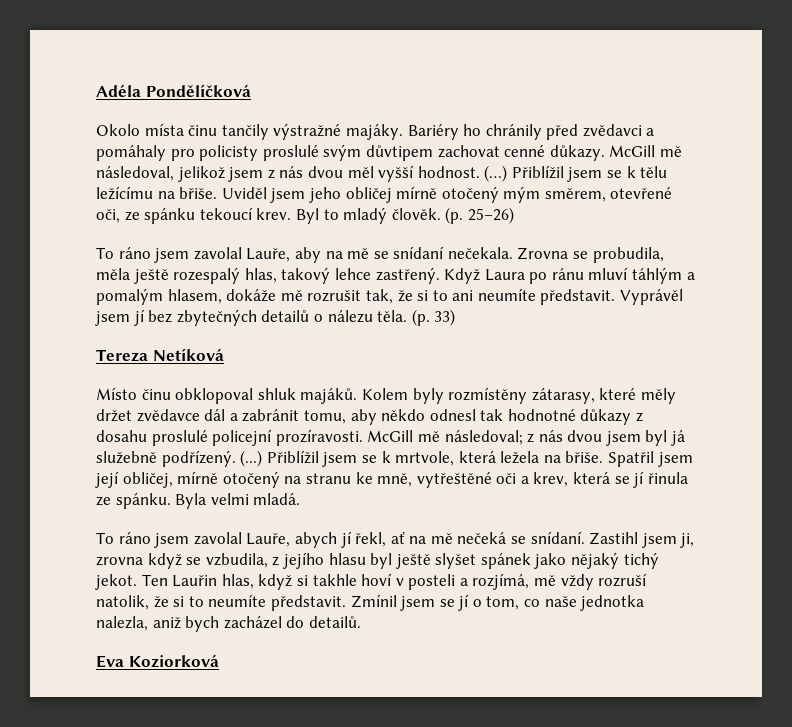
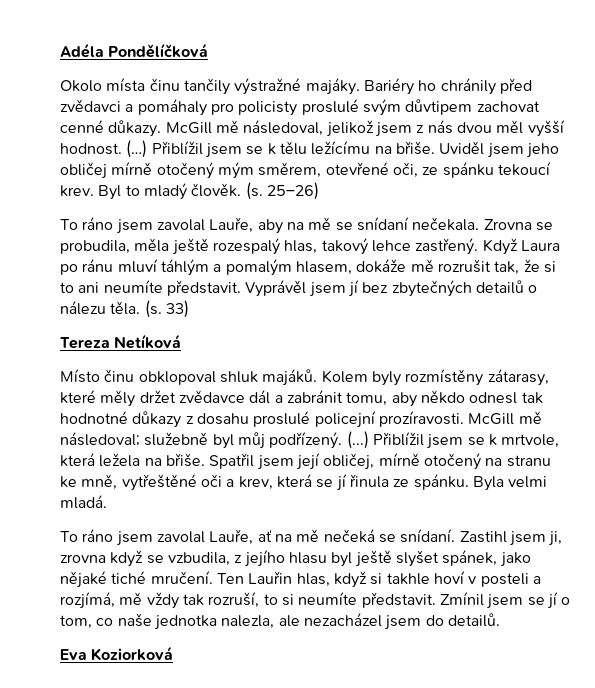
- (p. 25–26)
+ (s. 25–26)
- (p. 33)
+ (s. 33)
- McGill mě následoval; z nás dvou jsem byl já služebně podřízený.
+ McGill mě následoval; služebně byl můj podřízený.
- To ráno jsem zavolal Lauře, abych jí řekl, ať na mě nečeká se snídaní.
+ To ráno jsem zavolal Lauře, ať na mě nečeká se snídaní.
- Zastihl jsem ji, zrovna když se vzbudila, z jejího hlasu byl ještě slyšet spánek jako nějaký tichý jekot.
+ Zastihl jsem ji, zrovna když se vzbudila, z jejího hlasu byl ještě slyšet spánek, jako nějaké tiché mručení.
- Ten Lauřin hlas, když si takhle hoví v posteli a rozjímá, mě vždy rozruší natolik, že si to neumíte představit.
+ Ten Lauřin hlas, když si takhle hoví v posteli a rozjímá, mě vždy tak rozruší, to si neumíte představit.
- Zmínil jsem se jí o tom, co naše jednotka nalezla, aniž bych zacházel do detailů.
+ Zmínil jsem se jí o tom, co naše jednotka nalezla, ale nezacházel jsem do detailů.

